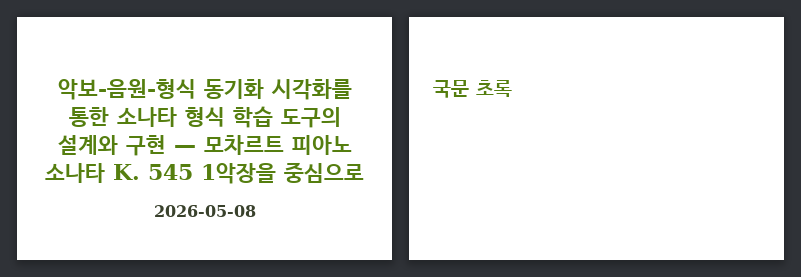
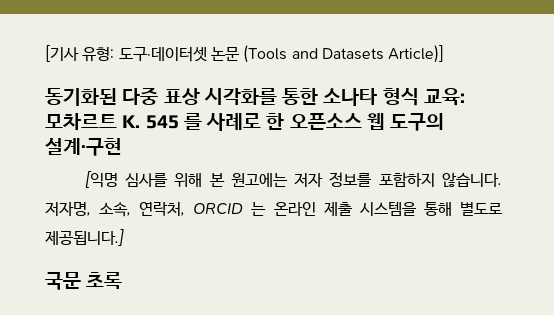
- 악보-음원-형식 동기화 시각화를 통한 소나타 형식 학습 도구의 설계와 구현 — 모차르트 피아노 소나타 K. 545 1악장을 중심으로
- 2026-05-08
+ [기사 유형: 도구·데이터셋 논문 (Tools and Datasets Article)]
+ 동기화된 다중 표상 시각화를 통한 소나타 형식 교육: 모차르트 K. 545 를 사례로 한 오픈소스 웹 도구의 설계·구현
+ [익명 심사를 위해 본 원고에는 저자 정보를 포함하지 않습니다. 저자명, 소속, 연락처, ORCID 는 온라인 제출 시스템을 통해 별도로 제공됩니다.]

